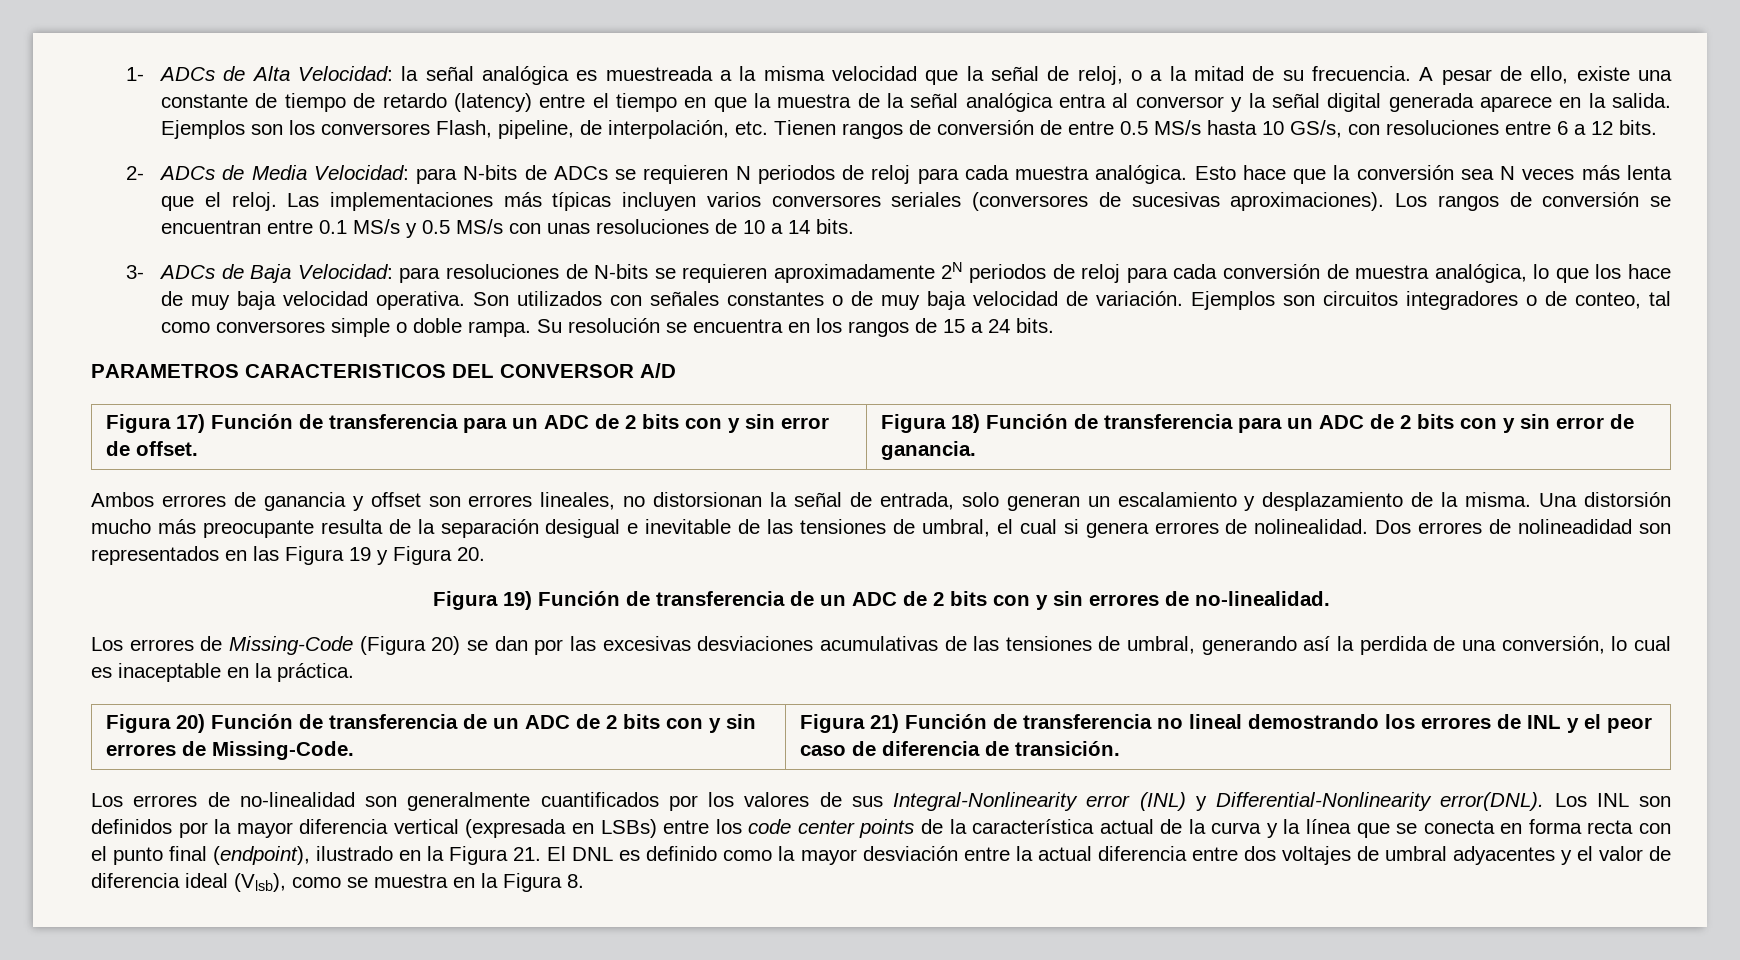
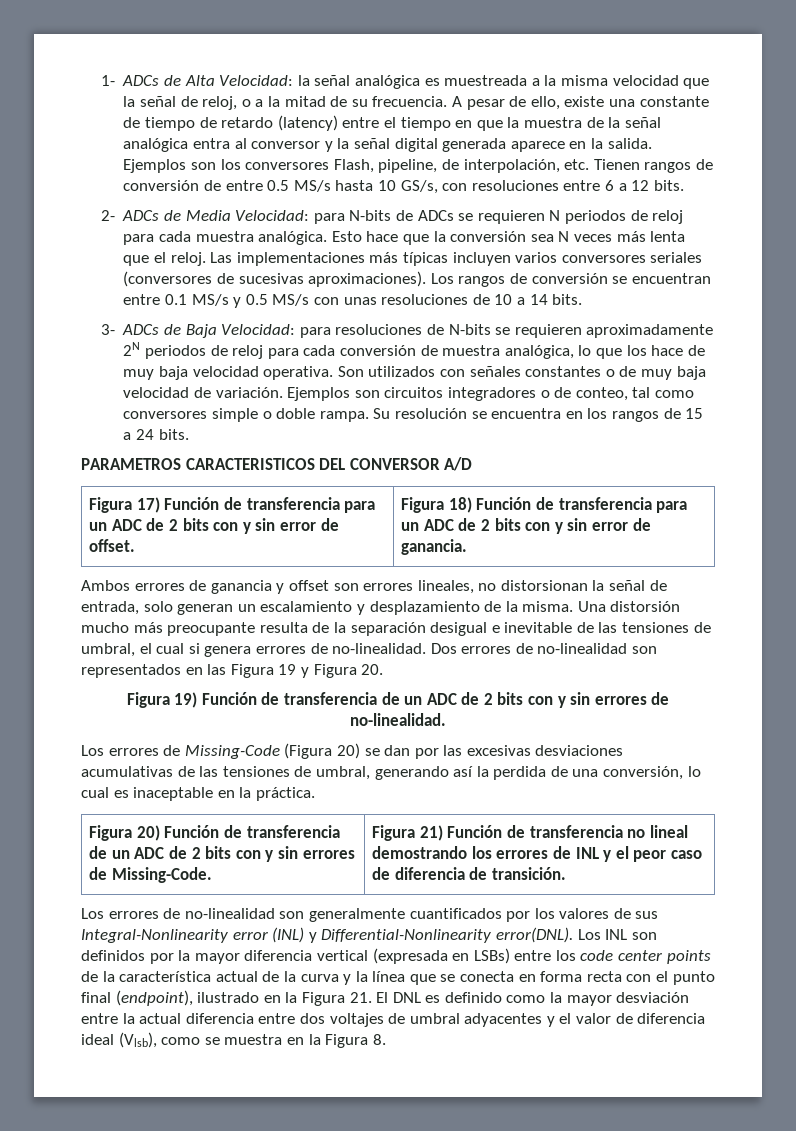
- Una distorsión mucho más preocupante resulta de la separación desigual e inevitable de las tensiones de umbral, el cual si genera errores de nolinealidad.
+ Una distorsión mucho más preocupante resulta de la separación desigual e inevitable de las tensiones de umbral, el cual si genera errores de no-linealidad.
- Dos errores de nolineadidad son representados en las Figura 19 y Figura 20.
+ Dos errores de no-linealidad son representados en las Figura 19 y Figura 20.

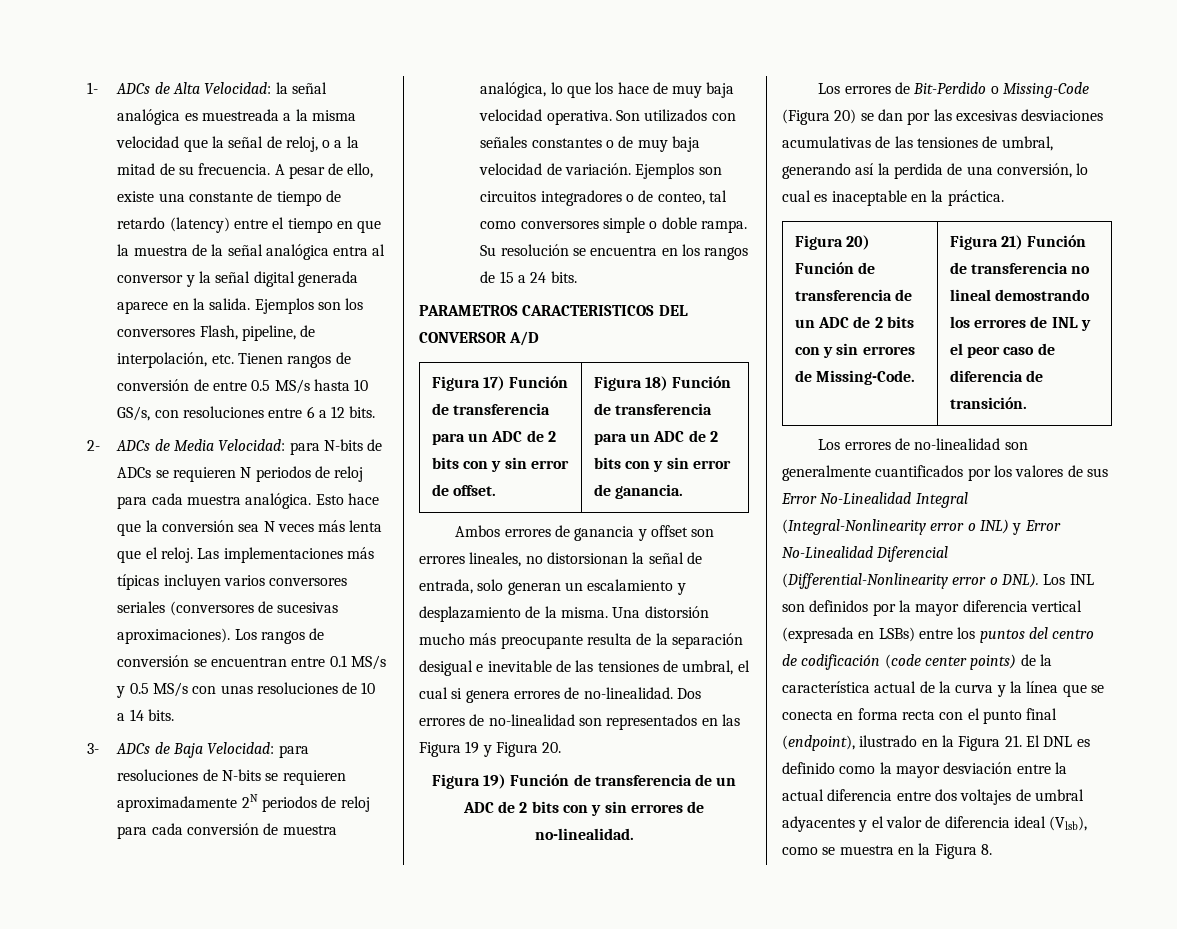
- Los errores de Missing-Code (Figura 20) se dan por las excesivas desviaciones acumulativas de las tensiones de umbral, generando así la perdida de una conversión, lo cual es inaceptable en la práctica.
+ Los errores de Bit-Perdido o Missing-Code (Figura 20) se dan por las excesivas desviaciones acumulativas de las tensiones de umbral, generando así la perdida de una conversión, lo cual es inaceptable en la práctica.
- Los errores de no-linealidad son generalmente cuantificados por los valores de sus Integral-Nonlinearity error (INL) y Differential-Nonlinearity error(DNL).
+ Los errores de no-linealidad son generalmente cuantificados por los valores de sus Error No-Linealidad Integral (Integral-Nonlinearity error o INL) y Error No-Linealidad Diferencial (Differential-Nonlinearity error o DNL).
- Los INL son definidos por la mayor diferencia vertical (expresada en LSBs) entre los code center points de la característica actual de la curva y la línea que se conecta en forma recta con el punto final (endpoint), ilustrado en la Figura 21. El DNL es definido como la mayor desviación entre la actual diferencia entre dos voltajes de umbral adyacentes y el valor de diferencia ideal (Vlsb), como se muestra en la Figura 8.
+ Los INL son definidos por la mayor diferencia vertical (expresada en LSBs) entre los puntos del centro de codificación (code center points) de la característica actual de la curva y la línea que se conecta en forma recta con el punto final (endpoint), ilustrado en la Figura 21. El DNL es definido como la mayor desviación entre la actual diferencia entre dos voltajes de umbral adyacentes y el valor de diferencia ideal (Vlsb), como se muestra en la Figura 8.

